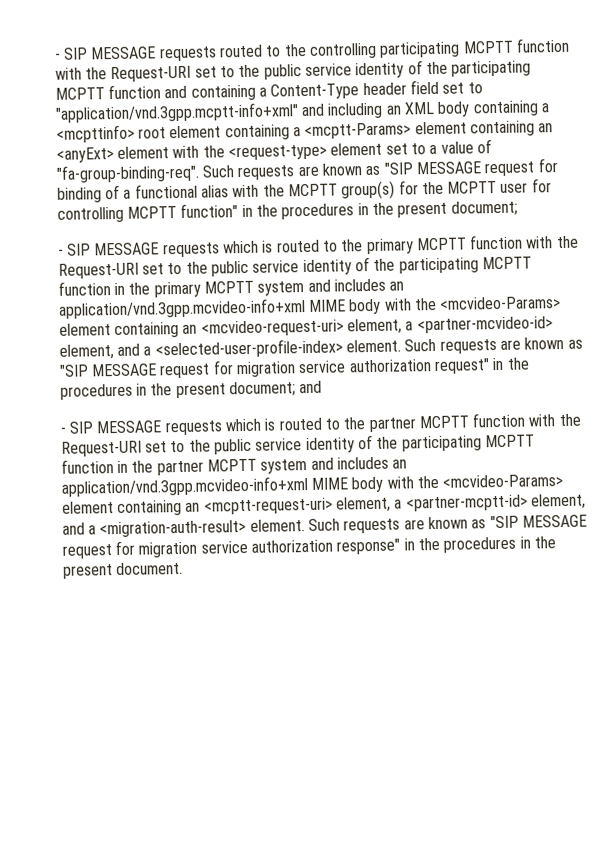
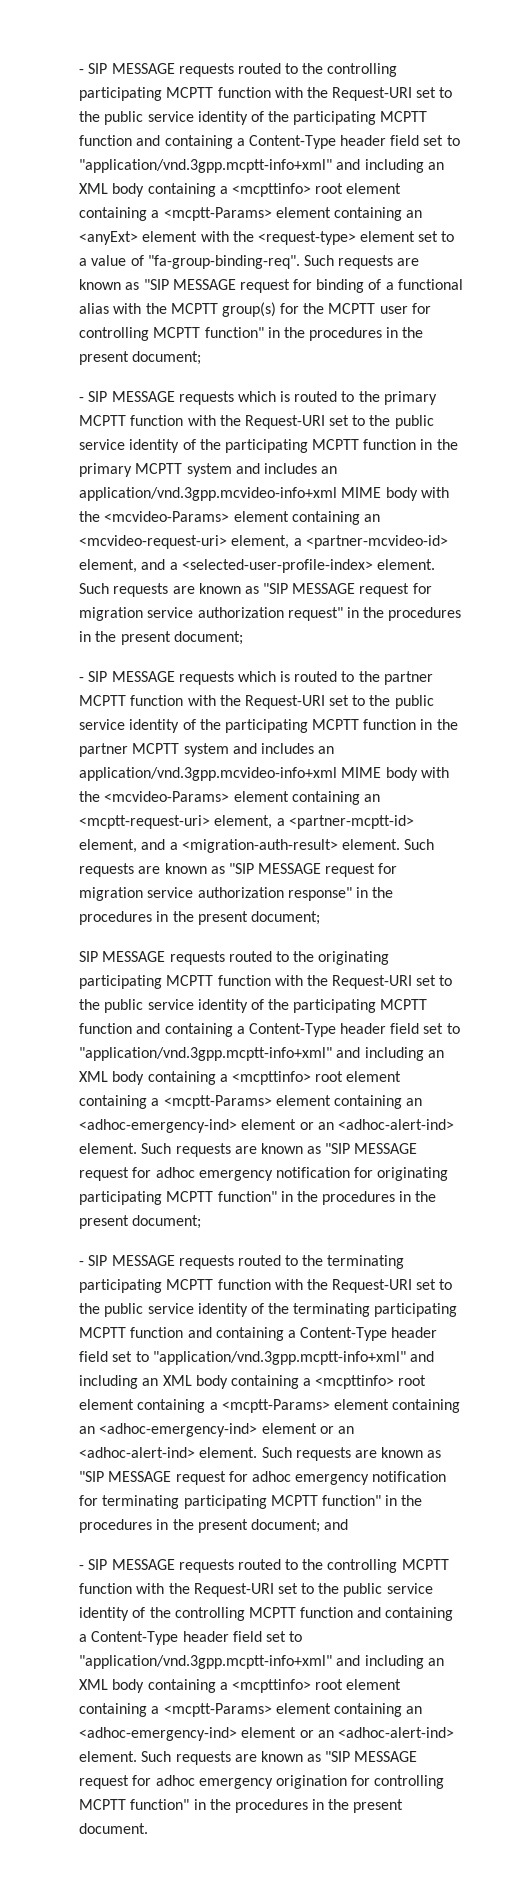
- Such requests are known as "SIP MESSAGE request for migration service authorization request" in the procedures in the present document; and
+ Such requests are known as "SIP MESSAGE request for migration service authorization request" in the procedures in the present document;
- Such requests are known as "SIP MESSAGE request for migration service authorization response" in the procedures in the present document.
+ Such requests are known as "SIP MESSAGE request for migration service authorization response" in the procedures in the present document;
+ SIP MESSAGE requests routed to the originating participating MCPTT function with the Request-URI set to the public service identity of the participating MCPTT function and containing a Content-Type header field set to "application/vnd.3gpp.mcptt-info+xml" and including an XML body containing a <mcpttinfo> root element containing a <mcptt-Params> element containing an <adhoc-emergency-ind> element or an <adhoc-alert-ind> element. Such requests are known as "SIP MESSAGE request for adhoc emergency notification for originating participating MCPTT function" in the procedures in the present document;
+ - SIP MESSAGE requests routed to the terminating participating MCPTT function with the Request-URI set to the public service identity of the terminating participating MCPTT function and containing a Content-Type header field set to "application/vnd.3gpp.mcptt-info+xml" and including an XML body containing a <mcpttinfo> root element containing a <mcptt-Params> element containing an <adhoc-emergency-ind> element or an <adhoc-alert-ind> element. Such requests are known as "SIP MESSAGE request for adhoc emergency notification for terminating participating MCPTT function" in the procedures in the present document; and
+ - SIP MESSAGE requests routed to the controlling MCPTT function with the Request-URI set to the public service identity of the controlling MCPTT function and containing a Content-Type header field set to "application/vnd.3gpp.mcptt-info+xml" and including an XML body containing a <mcpttinfo> root element containing a <mcptt-Params> element containing an <adhoc-emergency-ind> element or an <adhoc-alert-ind> element. Such requests are known as "SIP MESSAGE request for adhoc emergency origination for controlling MCPTT function" in the procedures in the present document.

